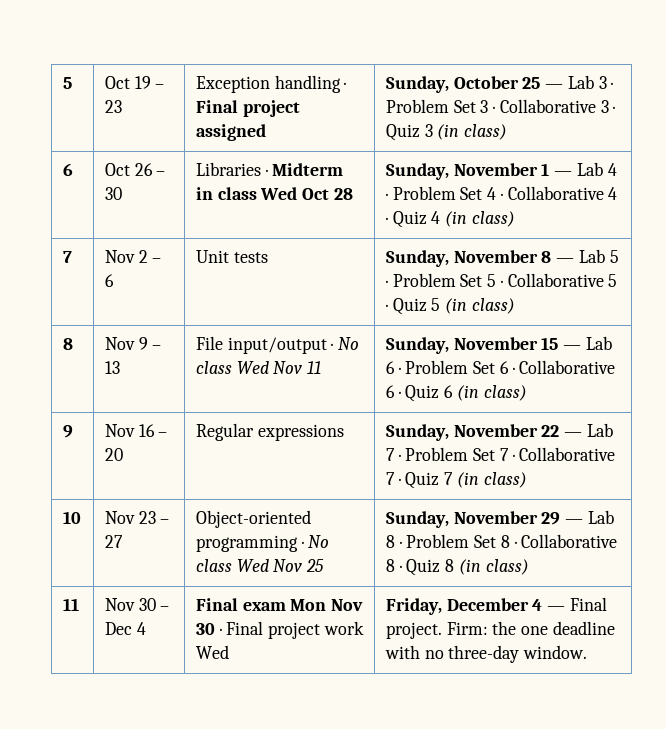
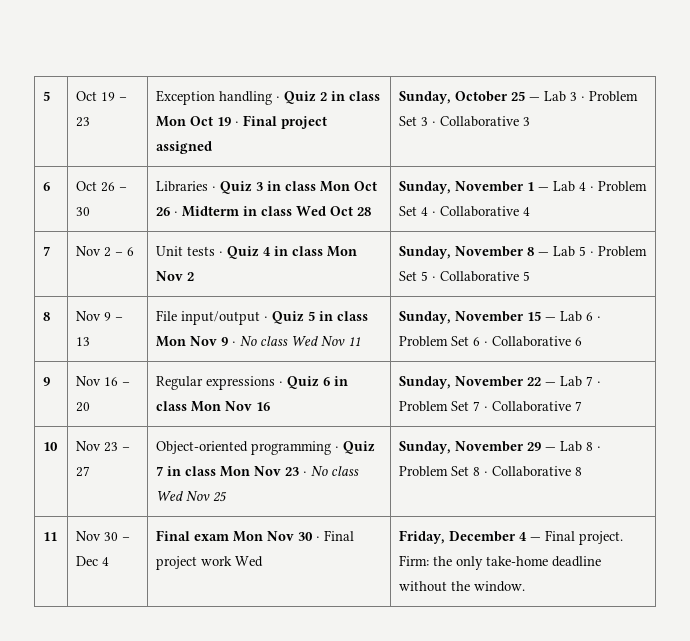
- 5 | Oct 19 – 23 | Exception handling · Final project assigned | Sunday, October 25 — Lab 3 · Problem Set 3 · Collaborative 3 · Quiz 3 (in class)
+ 5 | Oct 19 – 23 | Exception handling · Quiz 2 in class Mon Oct 19 · Final project assigned | Sunday, October 25 — Lab 3 · Problem Set 3 · Collaborative 3
- 6 | Oct 26 – 30 | Libraries · Midterm in class Wed Oct 28 | Sunday, November 1 — Lab 4 · Problem Set 4 · Collaborative 4 · Quiz 4 (in class)
+ 6 | Oct 26 – 30 | Libraries · Quiz 3 in class Mon Oct 26 · Midterm in class Wed Oct 28 | Sunday, November 1 — Lab 4 · Problem Set 4 · Collaborative 4
- 7 | Nov 2 – 6 | Unit tests | Sunday, November 8 — Lab 5 · Problem Set 5 · Collaborative 5 · Quiz 5 (in class)
+ 7 | Nov 2 – 6 | Unit tests · Quiz 4 in class Mon Nov 2 | Sunday, November 8 — Lab 5 · Problem Set 5 · Collaborative 5
- 8 | Nov 9 – 13 | File input/output · No class Wed Nov 11 | Sunday, November 15 — Lab 6 · Problem Set 6 · Collaborative 6 · Quiz 6 (in class)
+ 8 | Nov 9 – 13 | File input/output · Quiz 5 in class Mon Nov 9 · No class Wed Nov 11 | Sunday, November 15 — Lab 6 · Problem Set 6 · Collaborative 6
- 9 | Nov 16 – 20 | Regular expressions | Sunday, November 22 — Lab 7 · Problem Set 7 · Collaborative 7 · Quiz 7 (in class)
+ 9 | Nov 16 – 20 | Regular expressions · Quiz 6 in class Mon Nov 16 | Sunday, November 22 — Lab 7 · Problem Set 7 · Collaborative 7
- 10 | Nov 23 – 27 | Object-oriented programming · No class Wed Nov 25 | Sunday, November 29 — Lab 8 · Problem Set 8 · Collaborative 8 · Quiz 8 (in class)
+ 10 | Nov 23 – 27 | Object-oriented programming · Quiz 7 in class Mon Nov 23 · No class Wed Nov 25 | Sunday, November 29 — Lab 8 · Problem Set 8 · Collaborative 8
- 11 | Nov 30 – Dec 4 | Final exam Mon Nov 30 · Final project work Wed | Friday, December 4 — Final project. Firm: the one deadline with no three-day window.
+ 11 | Nov 30 – Dec 4 | Final exam Mon Nov 30 · Final project work Wed | Friday, December 4 — Final project. Firm: the only take-home deadline without the window.

